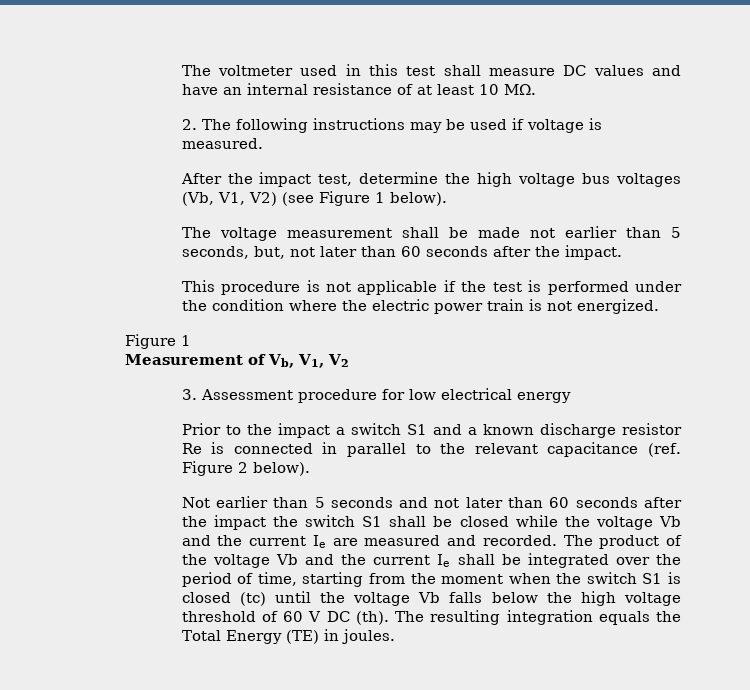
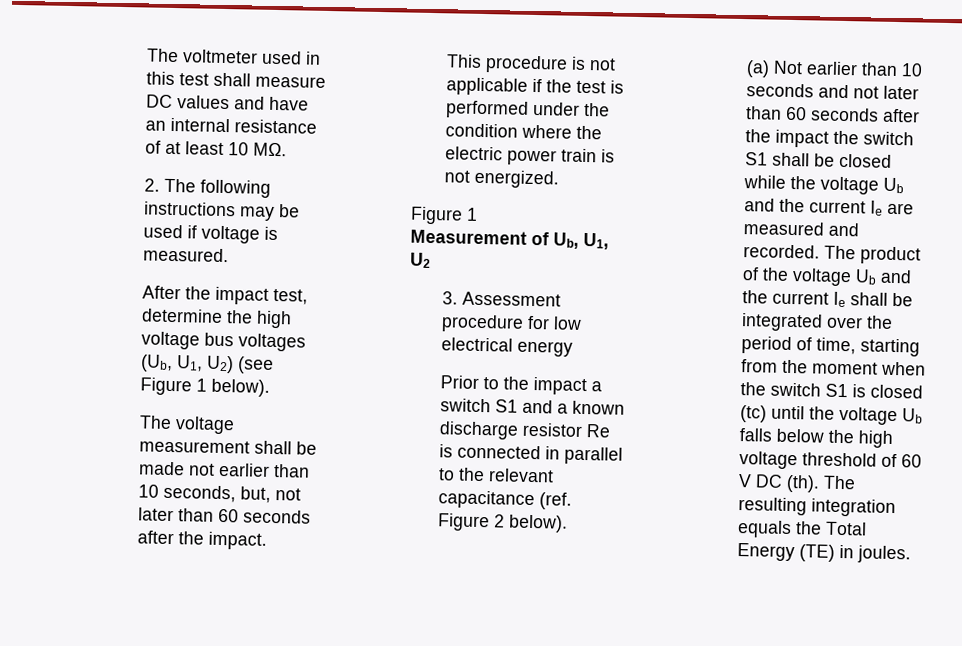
- After the impact test, determine the high voltage bus voltages (Vb, V1, V2) (see Figure 1 below).
+ After the impact test, determine the high voltage bus voltages (Ub, U1, U2) (see Figure 1 below).
- The voltage measurement shall be made not earlier than 5 seconds, but, not later than 60 seconds after the impact.
+ The voltage measurement shall be made not earlier than 10 seconds, but, not later than 60 seconds after the impact.
- Measurement of Vb, V1, V2
+ Measurement of Ub, U1, U2
- Not earlier than 5 seconds and not later than 60 seconds after the impact the switch S1 shall be closed while the voltage Vb and the current Ie are measured and recorded.
+ (a) Not earlier than 10 seconds and not later than 60 seconds after the impact the switch S1 shall be closed while the voltage Ub and the current Ie are measured and recorded.
- The product of the voltage Vb and the current Ie shall be integrated over the period of time, starting from the moment when the switch S1 is closed (tc) until the voltage Vb falls below the high voltage threshold of 60 V DC (th).
+ The product of the voltage Ub and the current Ie shall be integrated over the period of time, starting from the moment when the switch S1 is closed (tc) until the voltage Ub falls below the high voltage threshold of 60 V DC (th).

